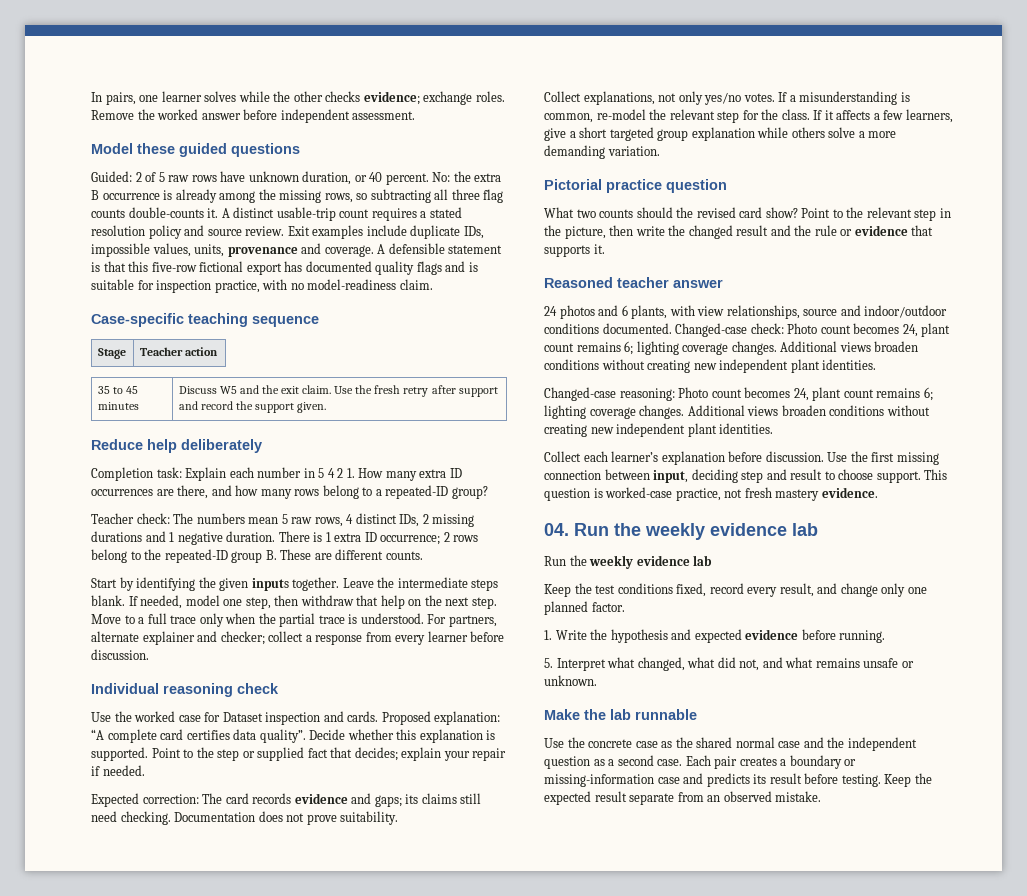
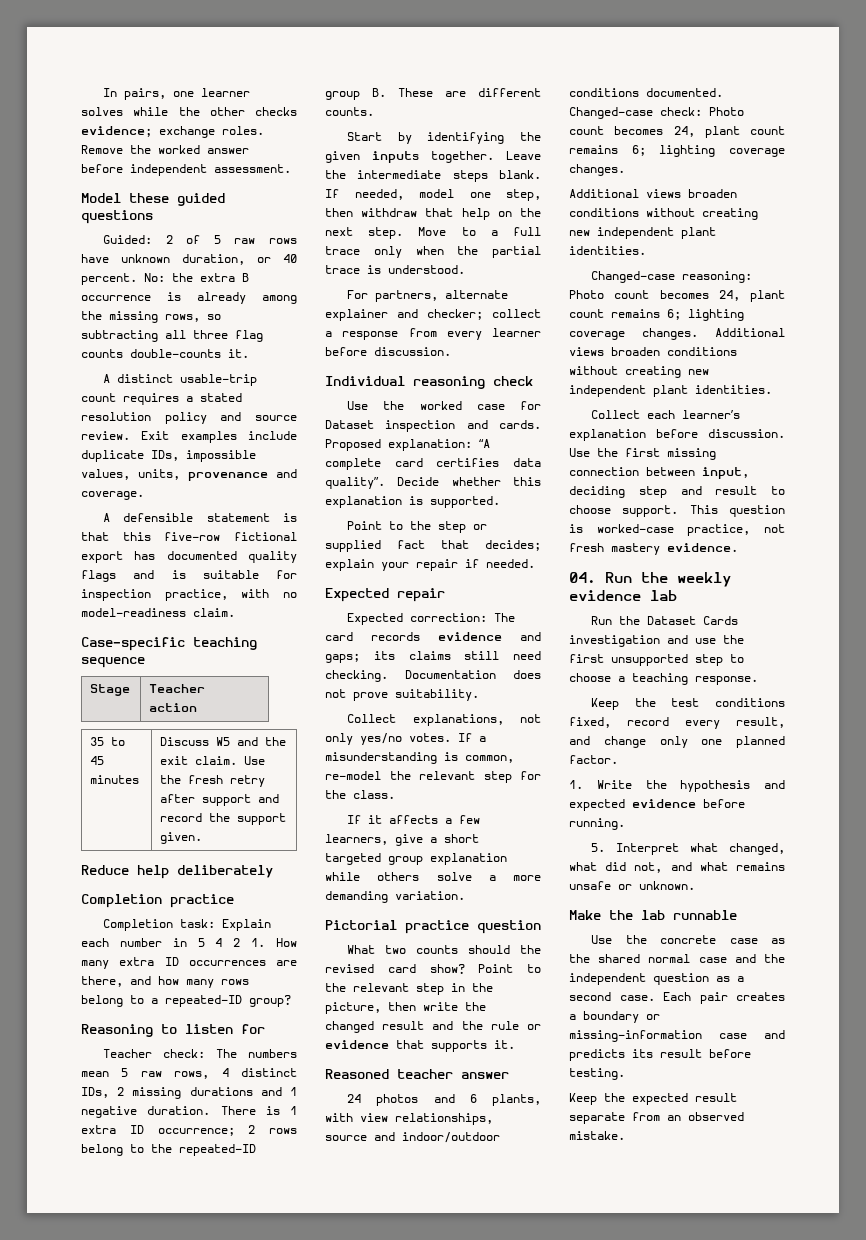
- No: the extra B occurrence is already among the missing rows, so subtracting all three flag counts double-counts it. A distinct usable-trip count requires a stated resolution policy and source review.
+ No: the extra B occurrence is already among the missing rows, so subtracting all three flag counts double-counts it.
+ A distinct usable-trip count requires a stated resolution policy and source review.
- Exit examples include duplicate IDs, impossible values, units, provenance and coverage. A defensible statement is that this five-row fictional export has documented quality flags and is suitable for inspection practice, with no model-readiness claim.
+ Exit examples include duplicate IDs, impossible values, units, provenance and coverage.
+ A defensible statement is that this five-row fictional export has documented quality flags and is suitable for inspection practice, with no model-readiness claim.
+ Completion practice
+ Reasoning to listen for
- Move to a full trace only when the partial trace is understood. For partners, alternate explainer and checker; collect a response from every learner before discussion.
+ Move to a full trace only when the partial trace is understood.
+ For partners, alternate explainer and checker; collect a response from every learner before discussion.
- Decide whether this explanation is supported. Point to the step or supplied fact that decides; explain your repair if needed.
+ Decide whether this explanation is supported.
+ Point to the step or supplied fact that decides; explain your repair if needed.
+ Expected repair
- If a misunderstanding is common, re-model the relevant step for the class. If it affects a few learners, give a short targeted group explanation while others solve a more demanding variation.
+ If a misunderstanding is common, re-model the relevant step for the class.
+ If it affects a few learners, give a short targeted group explanation while others solve a more demanding variation.
- Changed-case check: Photo count becomes 24, plant count remains 6; lighting coverage changes. Additional views broaden conditions without creating new independent plant identities.
+ Changed-case check: Photo count becomes 24, plant count remains 6; lighting coverage changes.
+ Additional views broaden conditions without creating new independent plant identities.
  04. Run the weekly evidence lab
- Run the weekly evidence lab
+ Run the Dataset Cards investigation and use the first unsupported step to choose a teaching response.
- Each pair creates a boundary or missing-information case and predicts its result before testing. Keep the expected result separate from an observed mistake.
+ Each pair creates a boundary or missing-information case and predicts its result before testing.
+ Keep the expected result separate from an observed mistake.

